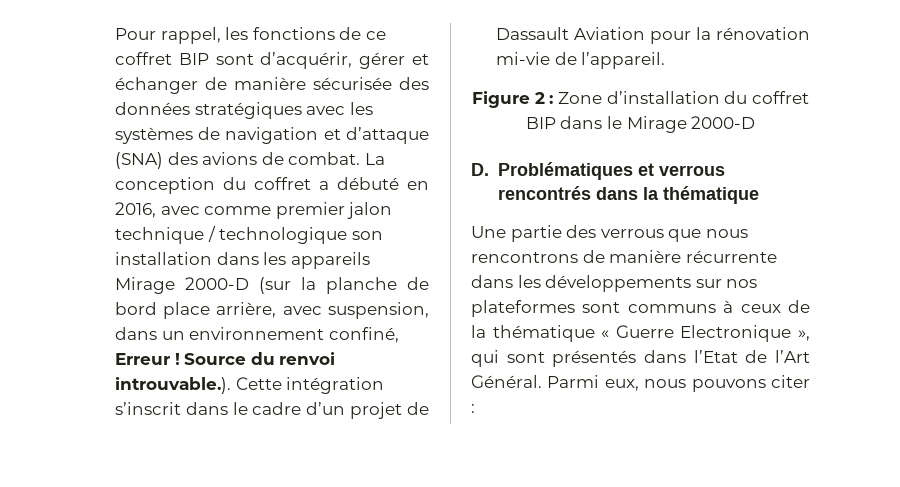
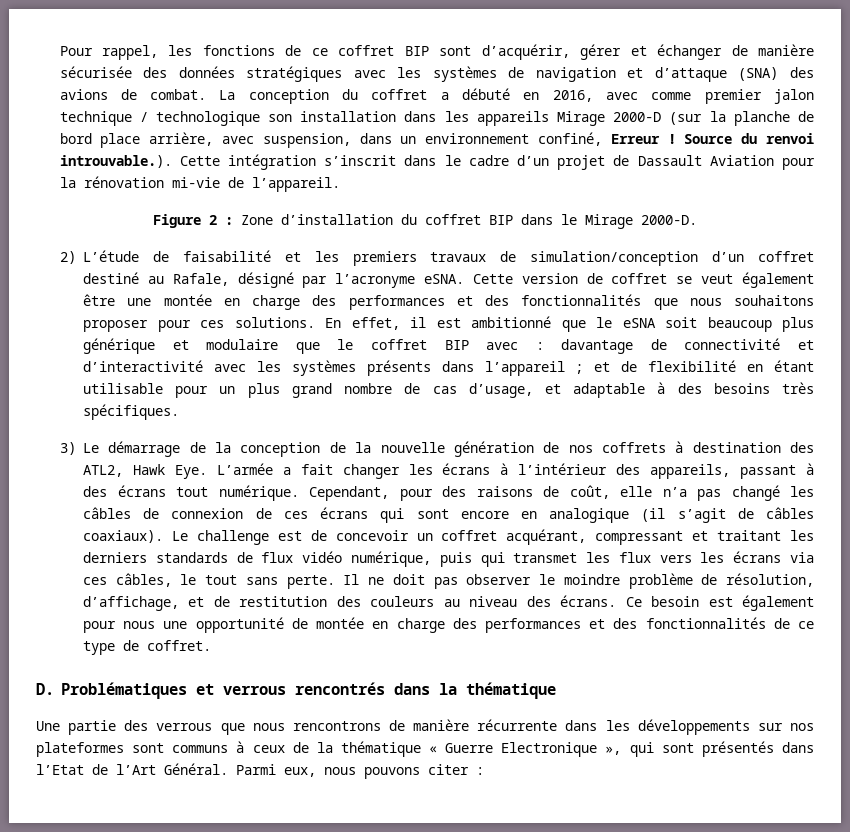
- Figure 2 : Zone d’installation du coffret BIP dans le Mirage 2000-D
+ Figure 2 : Zone d’installation du coffret BIP dans le Mirage 2000-D.
+ 2) L’étude de faisabilité et les premiers travaux de simulation/conception d’un coffret destiné au Rafale, désigné par l’acronyme eSNA. Cette version de coffret se veut également être une montée en charge des performances et des fonctionnalités que nous souhaitons proposer pour ces solutions. En effet, il est ambitionné que le eSNA soit beaucoup plus générique et modulaire que le coffret BIP avec : davantage de connectivité et d’interactivité avec les systèmes présents dans l’appareil ; et de flexibilité en étant utilisable pour un plus grand nombre de cas d’usage, et adaptable à des besoins très spécifiques.
+ 3) Le démarrage de la conception de la nouvelle génération de nos coffrets à destination des ATL2, Hawk Eye. L’armée a fait changer les écrans à l’intérieur des appareils, passant à des écrans tout numérique. Cependant, pour des raisons de coût, elle n’a pas changé les câbles de connexion de ces écrans qui sont encore en analogique (il s’agit de câbles coaxiaux). Le challenge est de concevoir un coffret acquérant, compressant et traitant les derniers standards de flux vidéo numérique, puis qui transmet les flux vers les écrans via ces câbles, le tout sans perte. Il ne doit pas observer le moindre problème de résolution, d’affichage, et de restitution des couleurs au niveau des écrans. Ce besoin est également pour nous une opportunité de montée en charge des performances et des fonctionnalités de ce type de coffret.

